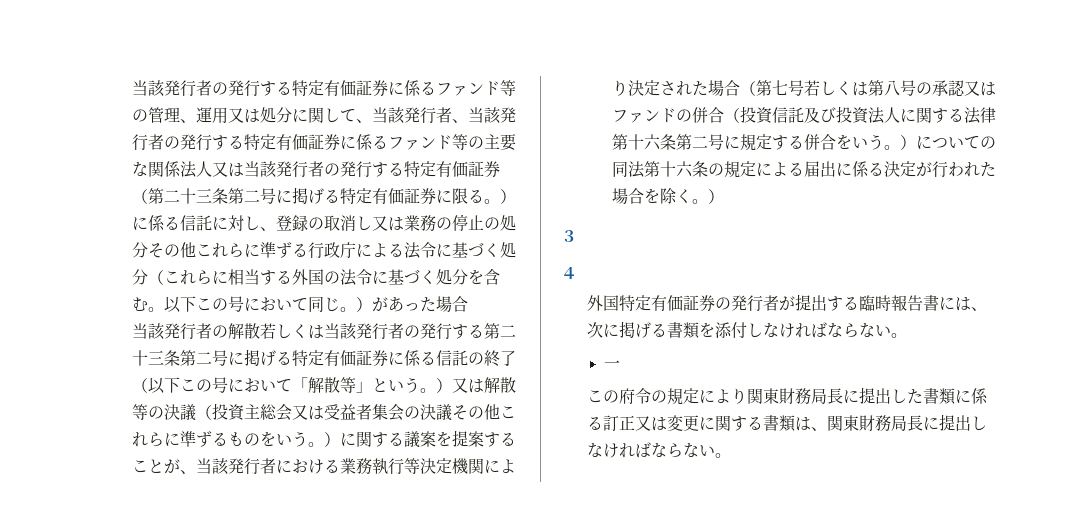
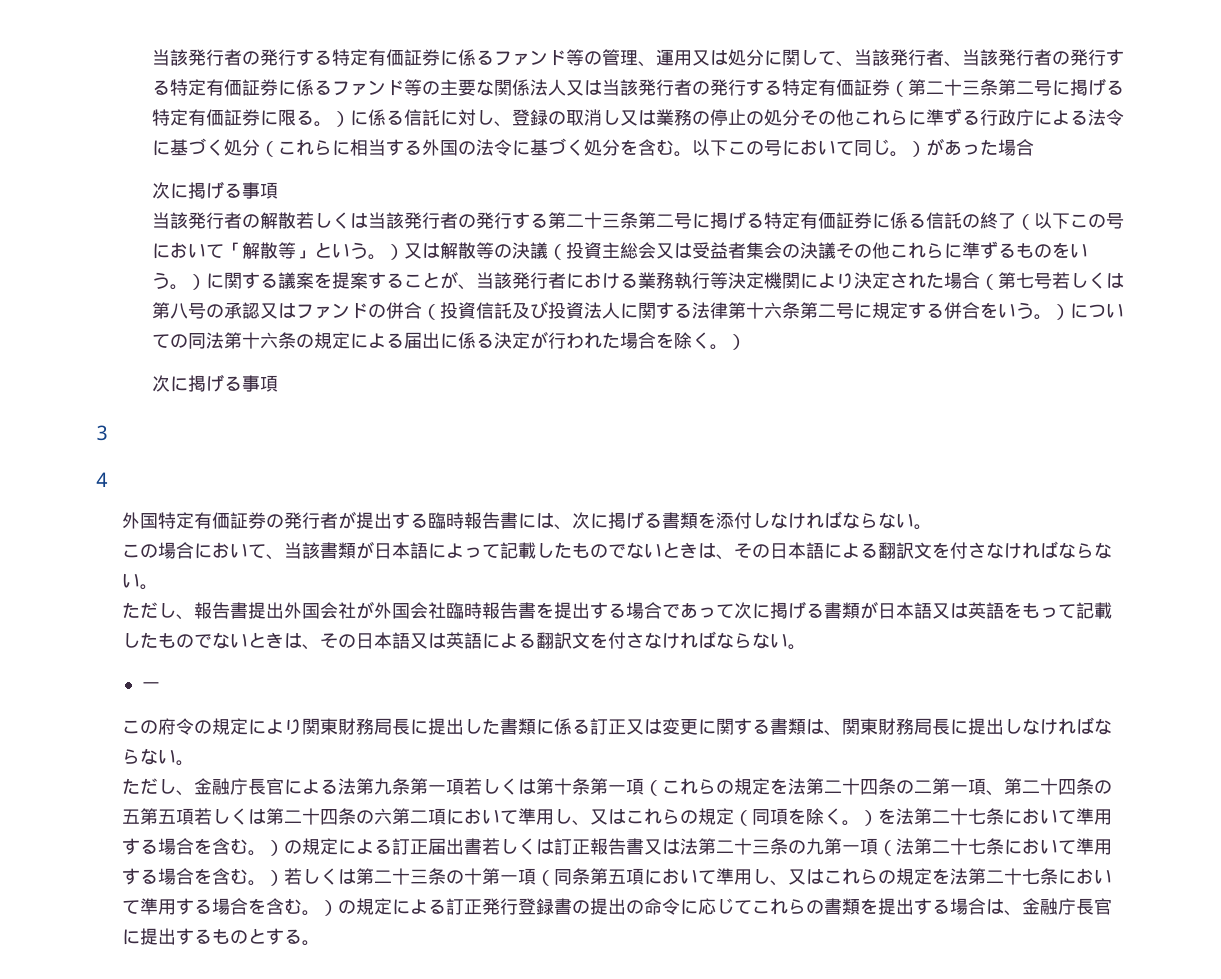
  以下この号において同じ。）があった場合
+ 次に掲げる事項
  当該発行者の解散若しくは当該発行者の発行する第二十三条第二号に掲げる特定有価証券に係る信託の終了（以下この号において「解散等」という。）又は解散等の決議（投資主総会又は受益者集会の決議その他これらに準ずるものをいう。）に関する議案を提案することが、当該発行者における業務執行等決定機関により決定された場合（第七号若しくは第八号の承認又はファンドの併合（投資信託及び投資法人に関する法律第十六条第二号に規定する併合をいう。）についての同法第十六条の規定による届出に係る決定が行われた場合を除く。）
+ 次に掲げる事項
+ この場合において、当該書類が日本語によって記載したものでないときは、その日本語による翻訳文を付さなければならない。
+ ただし、報告書提出外国会社が外国会社臨時報告書を提出する場合であって次に掲げる書類が日本語又は英語をもって記載したものでないときは、その日本語又は英語による翻訳文を付さなければならない。
+ ただし、金融庁長官による法第九条第一項若しくは第十条第一項（これらの規定を法第二十四条の二第一項、第二十四条の五第五項若しくは第二十四条の六第二項において準用し、又はこれらの規定（同項を除く。）を法第二十七条において準用する場合を含む。）の規定による訂正届出書若しくは訂正報告書又は法第二十三条の九第一項（法第二十七条において準用する場合を含む。）若しくは第二十三条の十第一項（同条第五項において準用し、又はこれらの規定を法第二十七条において準用する場合を含む。）の規定による訂正発行登録書の提出の命令に応じてこれらの書類を提出する場合は、金融庁長官に提出するものとする。

